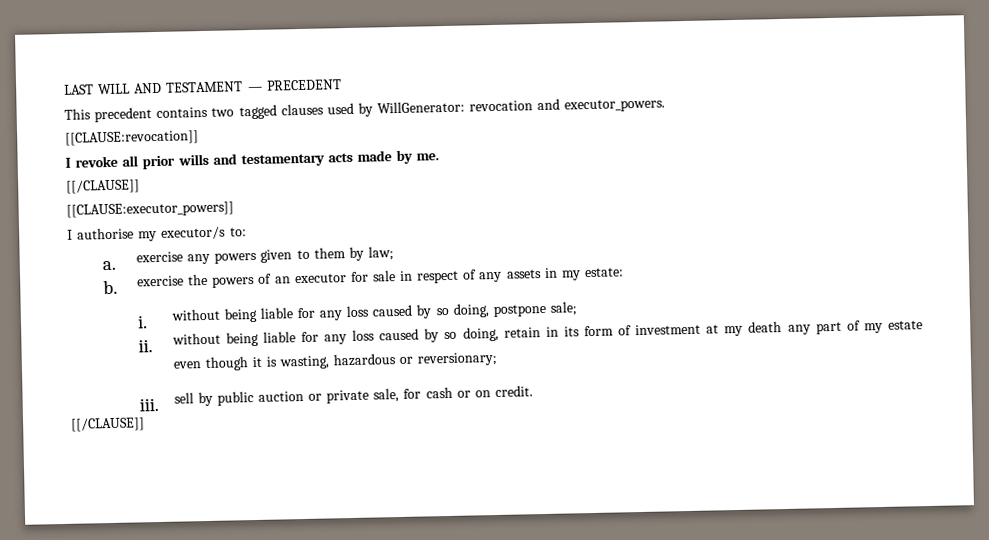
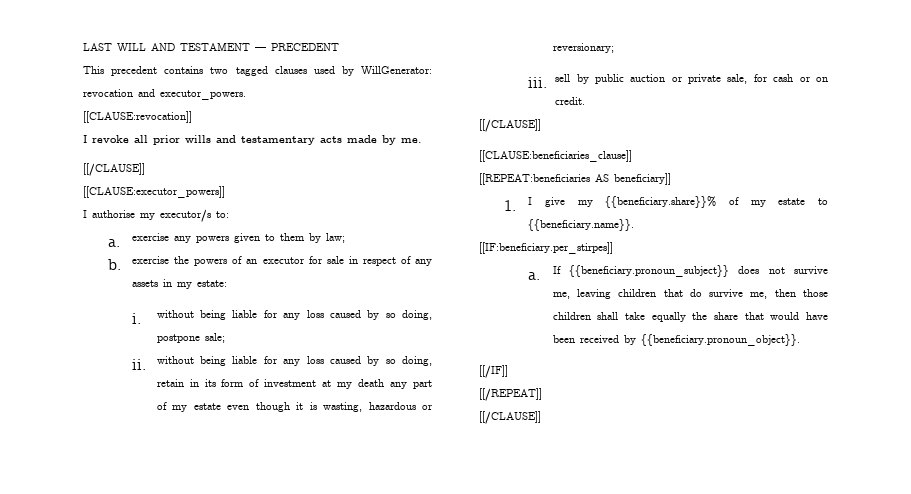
+ [[CLAUSE:beneficiaries_clause]]
+ [[REPEAT:beneficiaries AS beneficiary]]
+ 1. I give my {{beneficiary.share}}% of my estate to {{beneficiary.name}}.
+ [[IF:beneficiary.per_stirpes]]
+ a. If {{beneficiary.pronoun_subject}} does not survive me, leaving children that do survive me, then those children shall take equally the share that would have been received by {{beneficiary.pronoun_object}}.
+ [[/IF]]
+ [[/REPEAT]]
+ [[/CLAUSE]]

